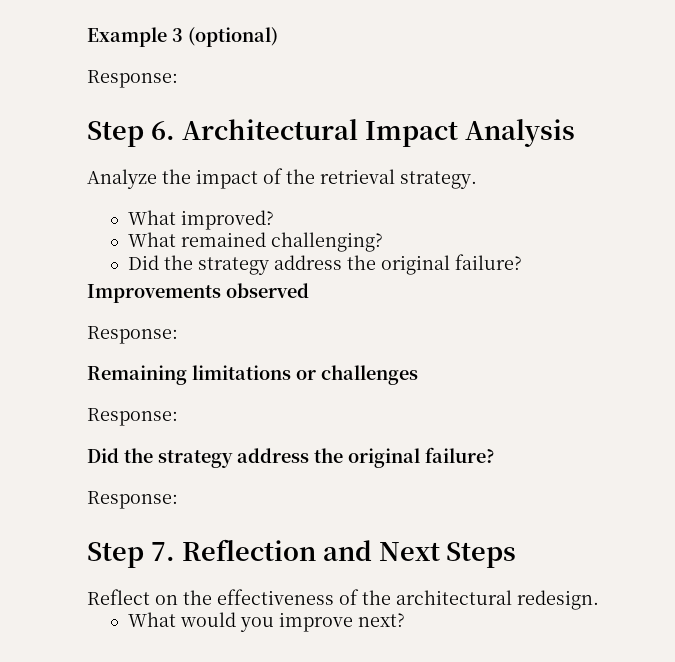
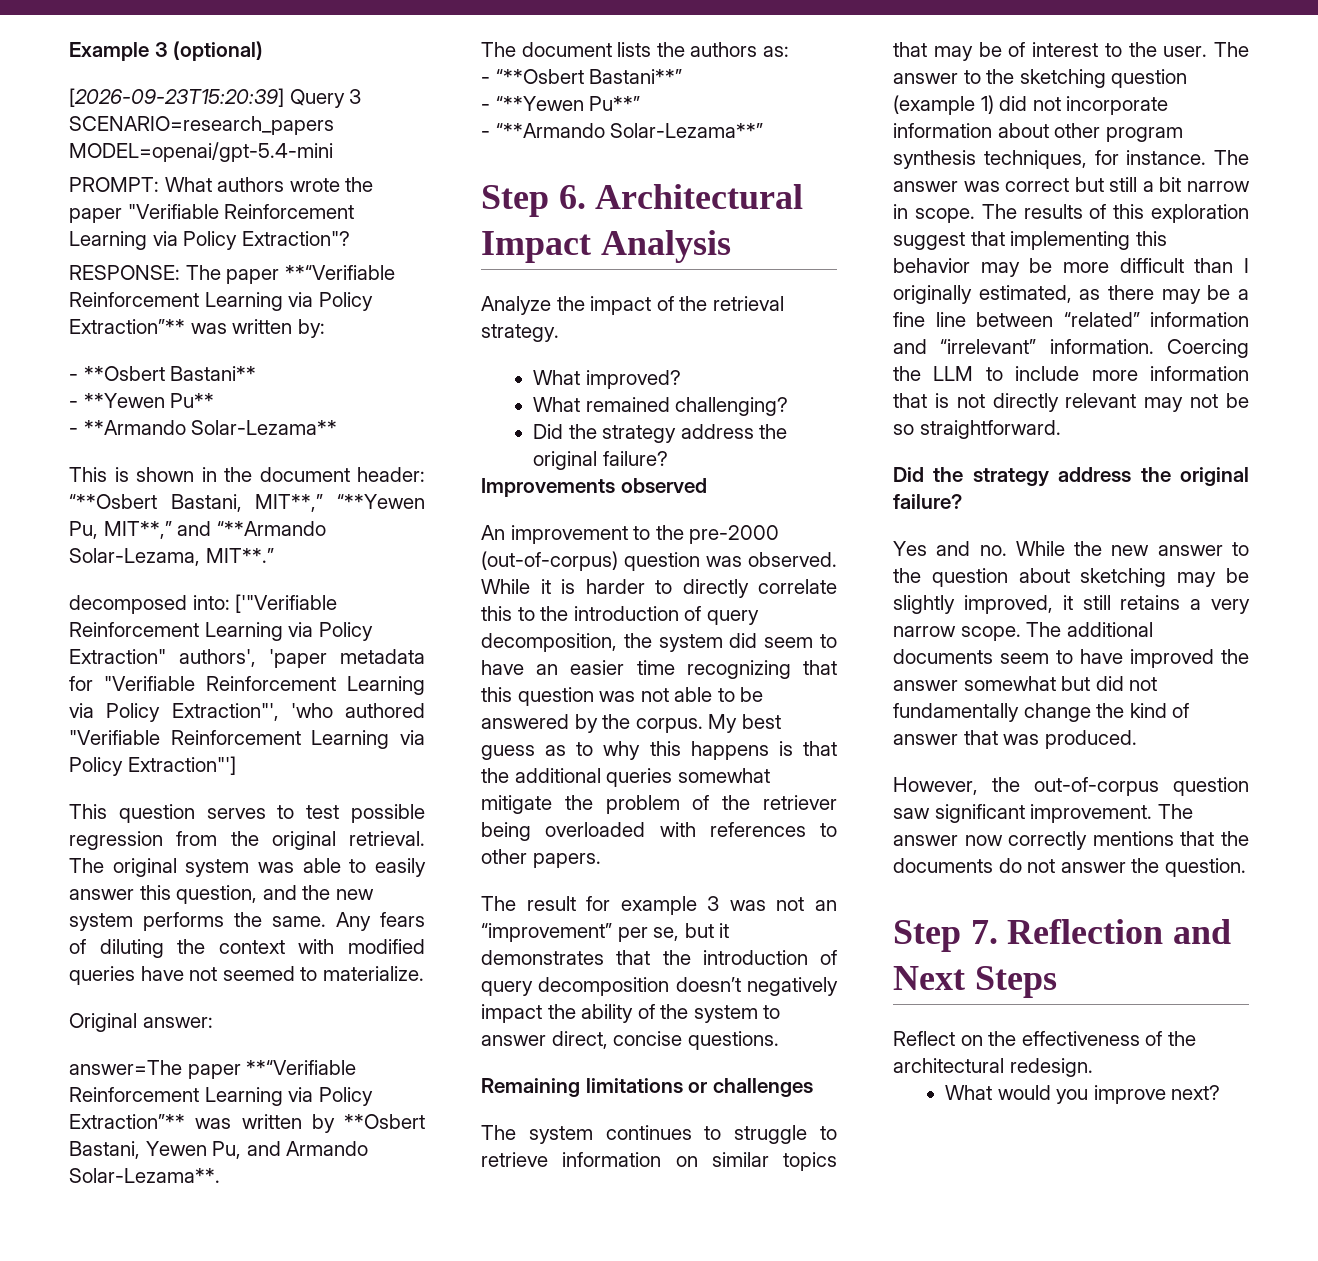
  Example 3 (optional)
- Response:
+ [2026-09-23T15:20:39] Query 3 SCENARIO=research_papers MODEL=openai/gpt-5.4-mini
+ PROMPT: What authors wrote the paper "Verifiable Reinforcement Learning via Policy Extraction"?
+ RESPONSE: The paper **“Verifiable Reinforcement Learning via Policy Extraction”** was written by:
+ - **Osbert Bastani**
+ - **Yewen Pu**
+ - **Armando Solar-Lezama**
+ This is shown in the document header: “**Osbert Bastani, MIT**,” “**Yewen Pu, MIT**,” and “**Armando Solar-Lezama, MIT**.”
+ decomposed into: ['"Verifiable Reinforcement Learning via Policy Extraction" authors', 'paper metadata for "Verifiable Reinforcement Learning via Policy Extraction"', 'who authored "Verifiable Reinforcement Learning via Policy Extraction"']
+ This question serves to test possible regression from the original retrieval. The original system was able to easily answer this question, and the new system performs the same. Any fears of diluting the context with modified queries have not seemed to materialize.
+ Original answer:
+ answer=The paper **“Verifiable Reinforcement Learning via Policy Extraction”** was written by **Osbert Bastani, Yewen Pu, and Armando Solar-Lezama**.
+ The document lists the authors as:
+ - “**Osbert Bastani**”
+ - “**Yewen Pu**”
+ - “**Armando Solar-Lezama**”
  Improvements observed
- Response:
+ An improvement to the pre-2000 (out-of-corpus) question was observed. While it is harder to directly correlate this to the introduction of query decomposition, the system did seem to have an easier time recognizing that this question was not able to be answered by the corpus. My best guess as to why this happens is that the additional queries somewhat mitigate the problem of the retriever being overloaded with references to other papers.
+ The result for example 3 was not an “improvement” per se, but it demonstrates that the introduction of query decomposition doesn’t negatively impact the ability of the system to answer direct, concise questions.
  Remaining limitations or challenges
- Response:
+ The system continues to struggle to retrieve information on similar topics that may be of interest to the user. The answer to the sketching question (example 1) did not incorporate information about other program synthesis techniques, for instance. The answer was correct but still a bit narrow in scope. The results of this exploration suggest that implementing this behavior may be more difficult than I originally estimated, as there may be a fine line between “related” information and “irrelevant” information. Coercing the LLM to include more information that is not directly relevant may not be so straightforward.
  Did the strategy address the original failure?
- Response:
+ Yes and no. While the new answer to the question about sketching may be slightly improved, it still retains a very narrow scope. The additional documents seem to have improved the answer somewhat but did not fundamentally change the kind of answer that was produced.
+ However, the out-of-corpus question saw significant improvement. The answer now correctly mentions that the documents do not answer the question.

